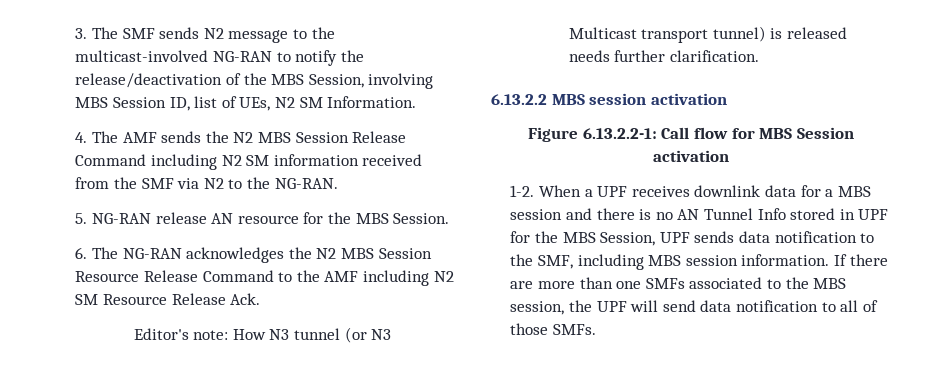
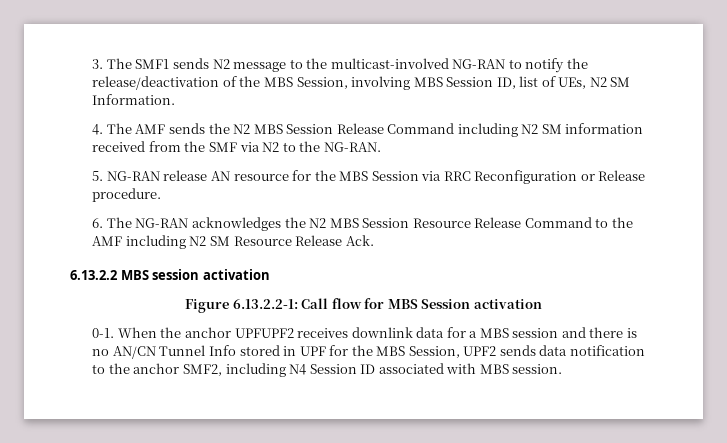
- 3. The SMF sends N2 message to the multicast-involved NG-RAN to notify the release/deactivation of the MBS Session, involving MBS Session ID, list of UEs, N2 SM Information.
+ 3. The SMF1 sends N2 message to the multicast-involved NG-RAN to notify the release/deactivation of the MBS Session, involving MBS Session ID, list of UEs, N2 SM Information.
- 5. NG-RAN release AN resource for the MBS Session.
+ 5. NG-RAN release AN resource for the MBS Session via RRC Reconfiguration or Release procedure.
- Editor's note: How N3 tunnel (or N3 Multicast transport tunnel) is released needs further clarification.
- 1-2. When a UPF receives downlink data for a MBS session and there is no AN Tunnel Info stored in UPF for the MBS Session, UPF sends data notification to the SMF, including MBS session information. If there are more than one SMFs associated to the MBS session, the UPF will send data notification to all of those SMFs.
+ 0-1. When the anchor UPFUPF2 receives downlink data for a MBS session and there is no AN/CN Tunnel Info stored in UPF for the MBS Session, UPF2 sends data notification to the anchor SMF2, including N4 Session ID associated with MBS session.

